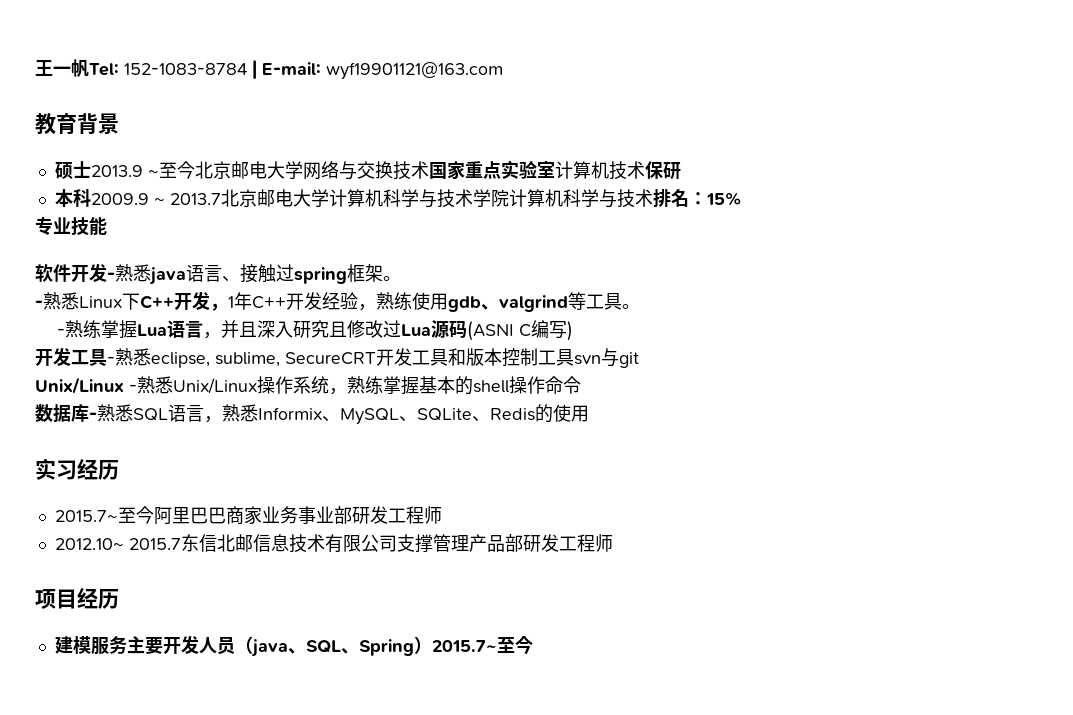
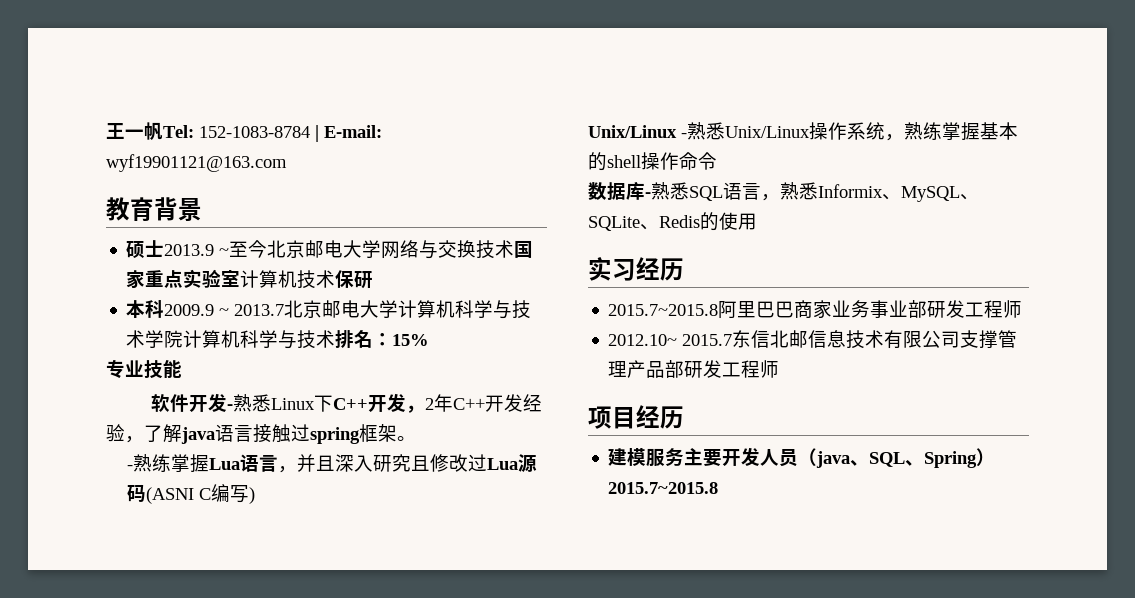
- 软件开发-熟悉java语言、接触过spring框架。
- -熟悉Linux下C++开发，1年C++开发经验，熟练使用gdb、valgrind等工具。
+ 软件开发-熟悉Linux下C++开发，2年C++开发经验，了解java语言接触过spring框架。
- 开发工具-熟悉eclipse, sublime, SecureCRT开发工具和版本控制工具svn与git
- 2015.7~至今阿里巴巴商家业务事业部研发工程师
+ 2015.7~2015.8阿里巴巴商家业务事业部研发工程师
- 建模服务主要开发人员（java、SQL、Spring）2015.7~至今
+ 建模服务主要开发人员（java、SQL、Spring）2015.7~2015.8

